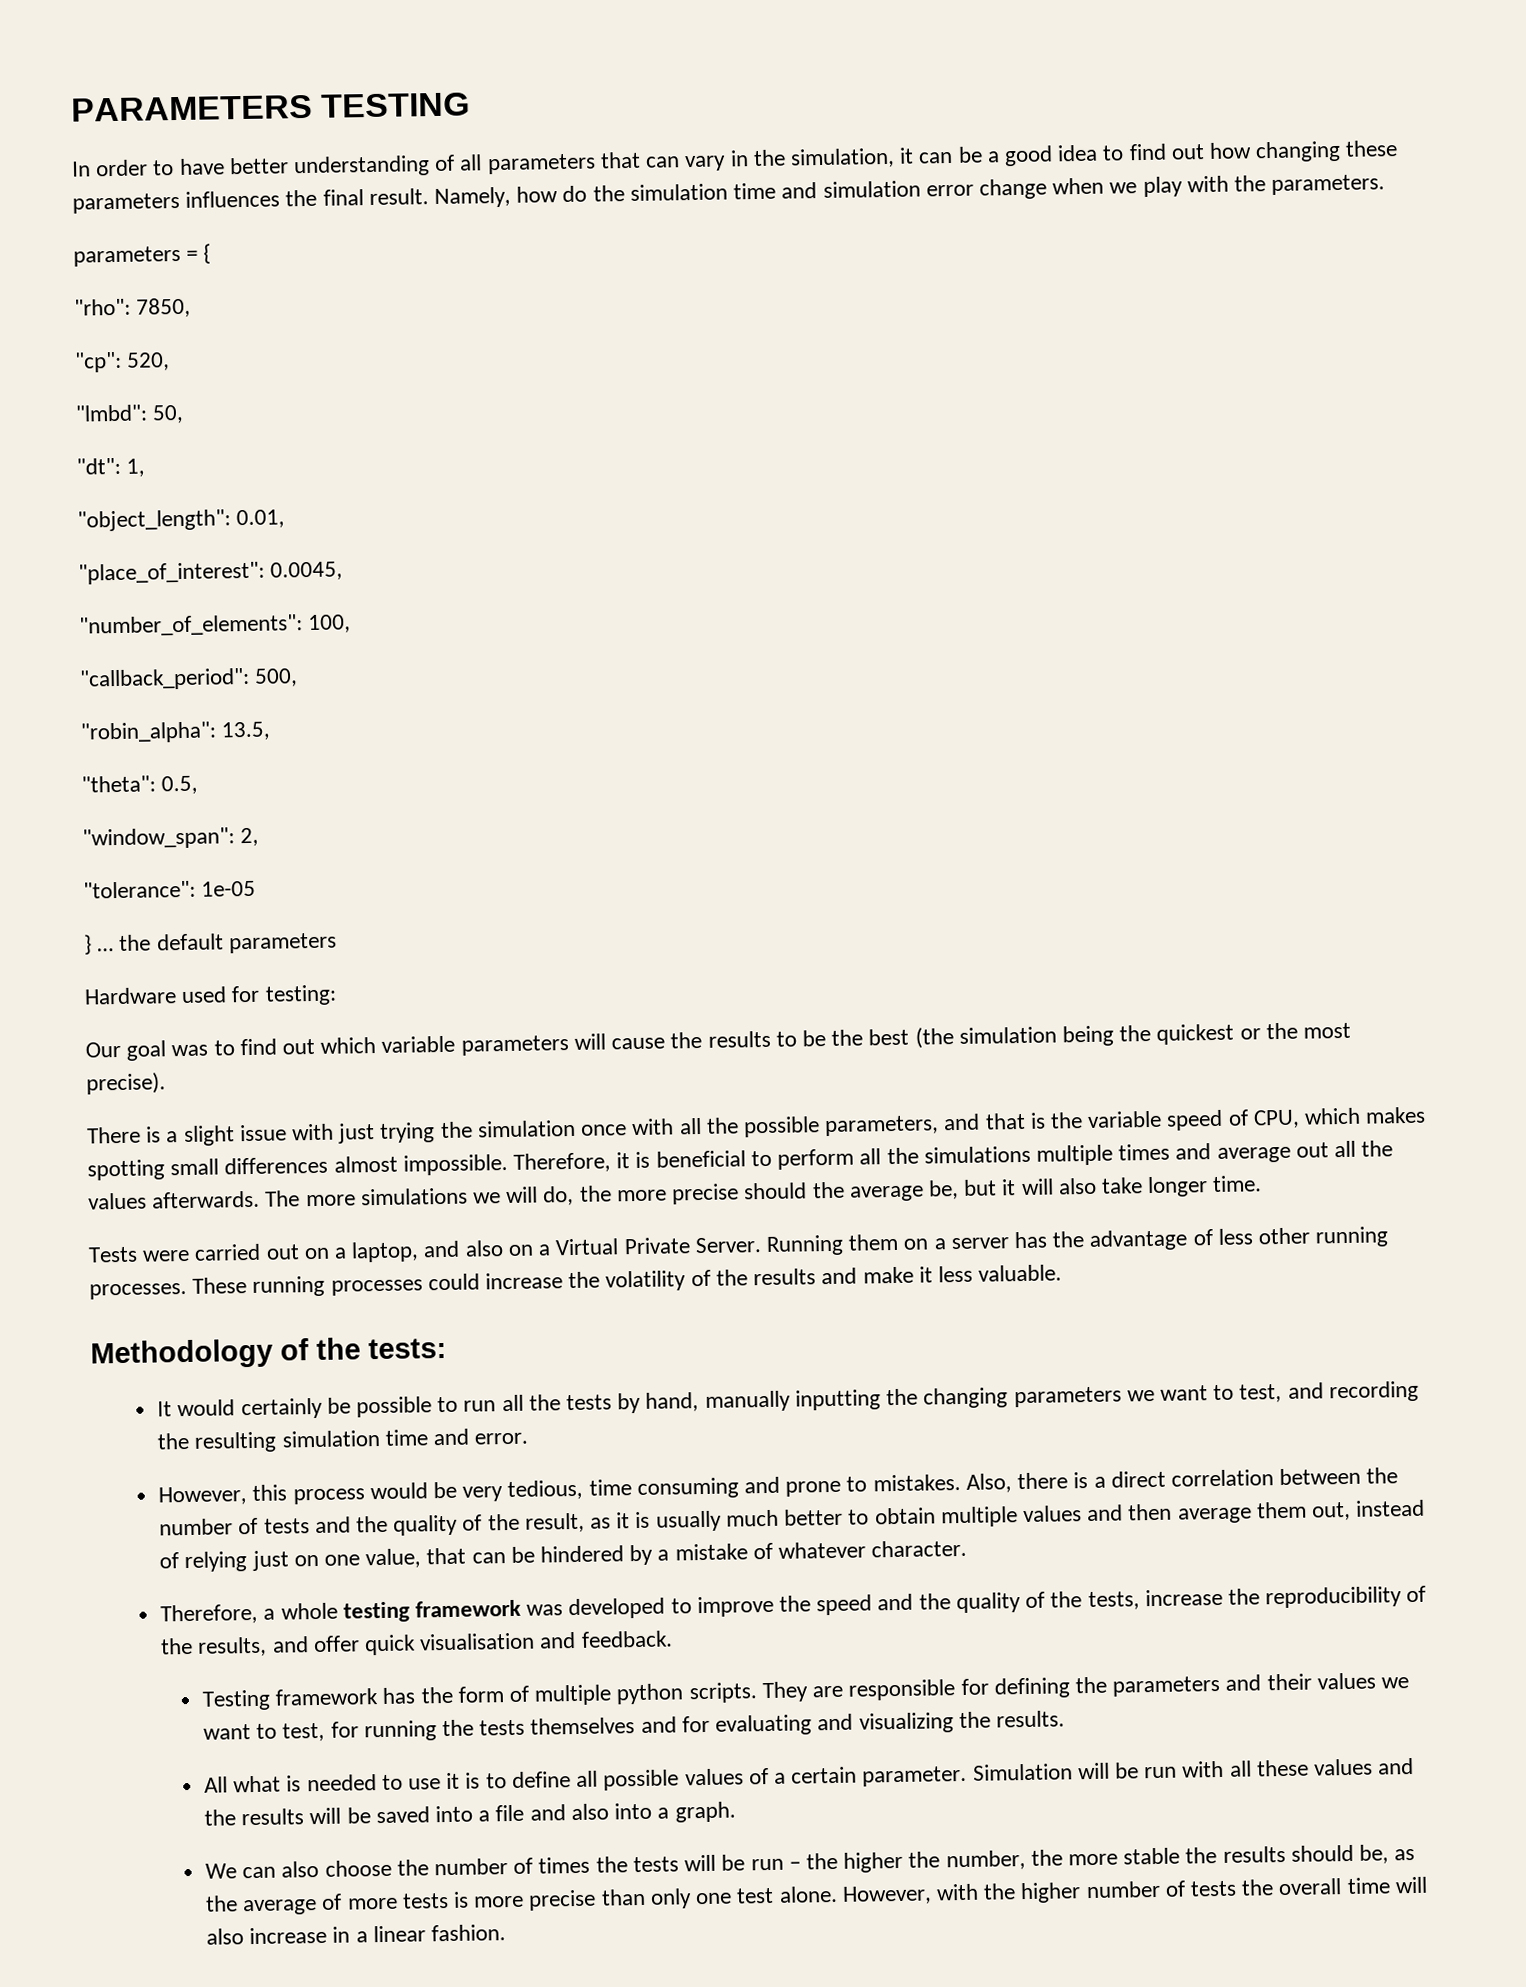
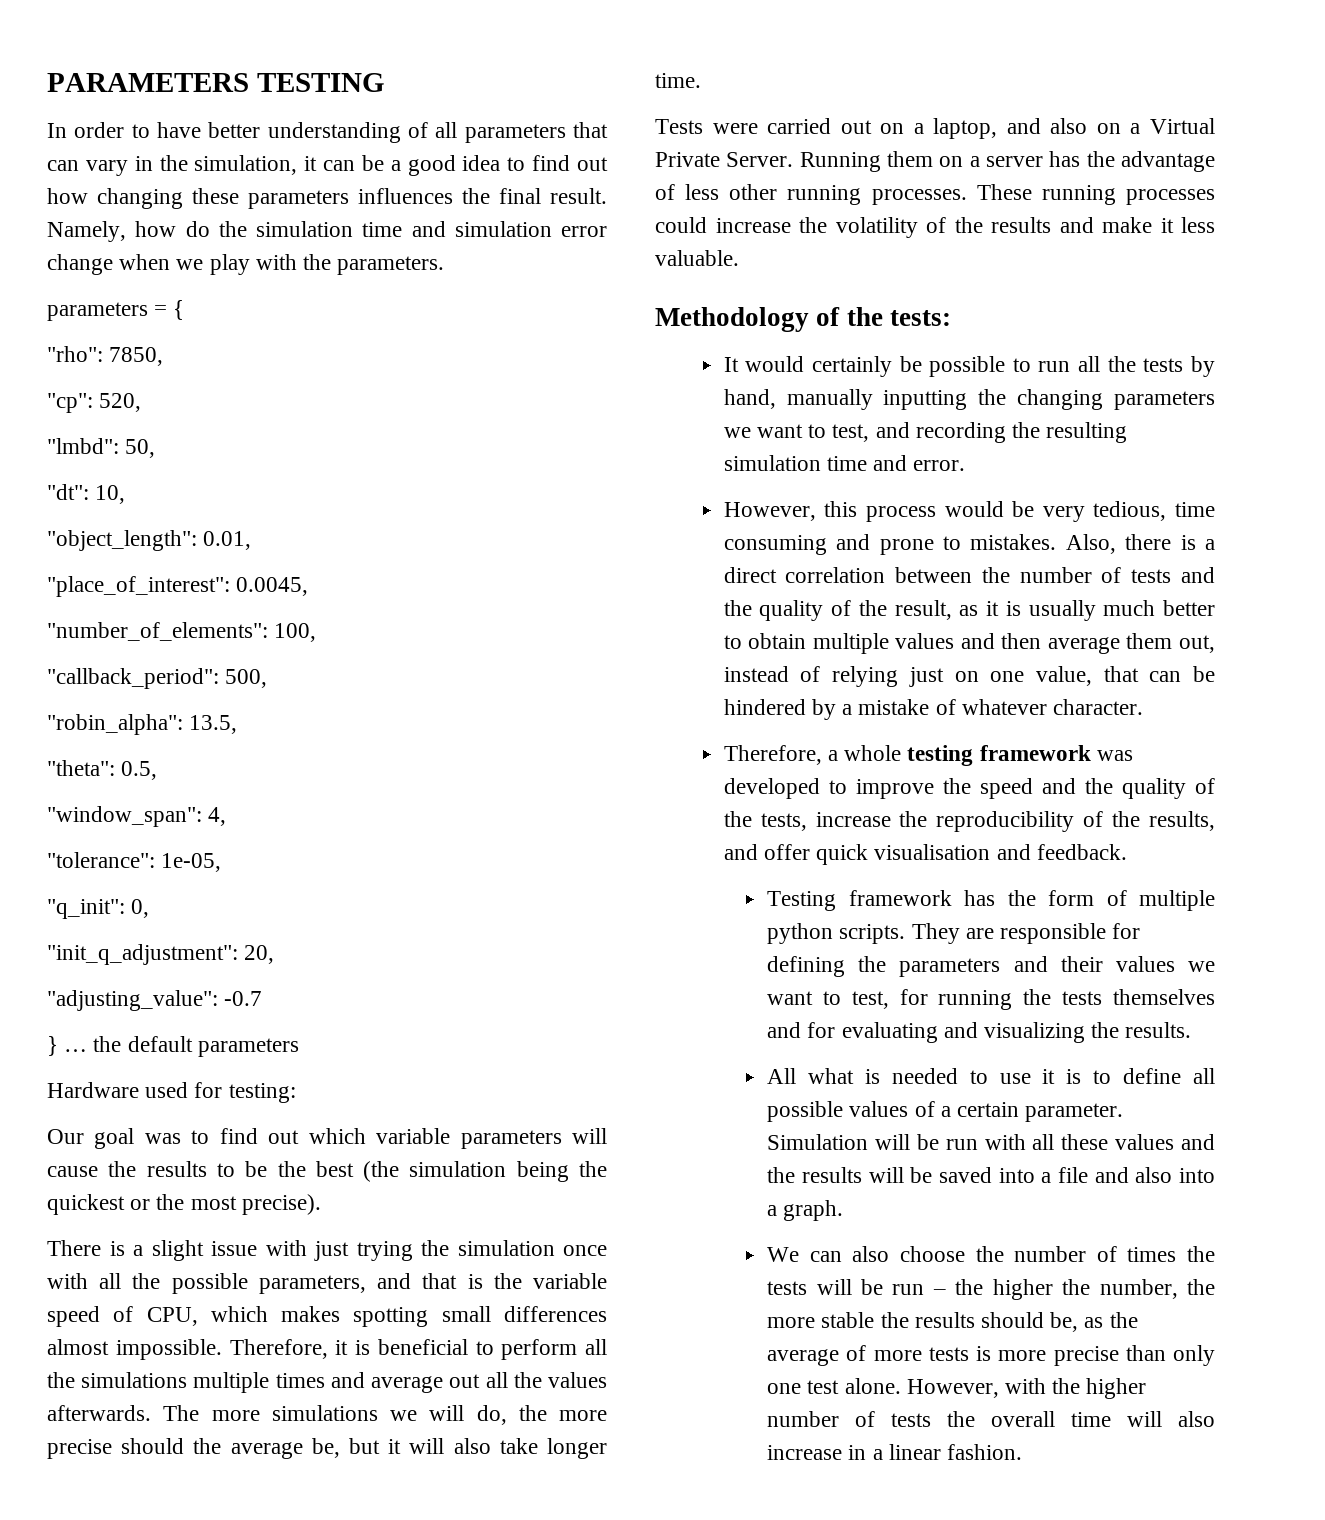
- "dt": 1,
+ "dt": 10,
- "window_span": 2,
+ "window_span": 4,
- "tolerance": 1e-05
+ "tolerance": 1e-05,
+ "q_init": 0,
+ "init_q_adjustment": 20,
+ "adjusting_value": -0.7

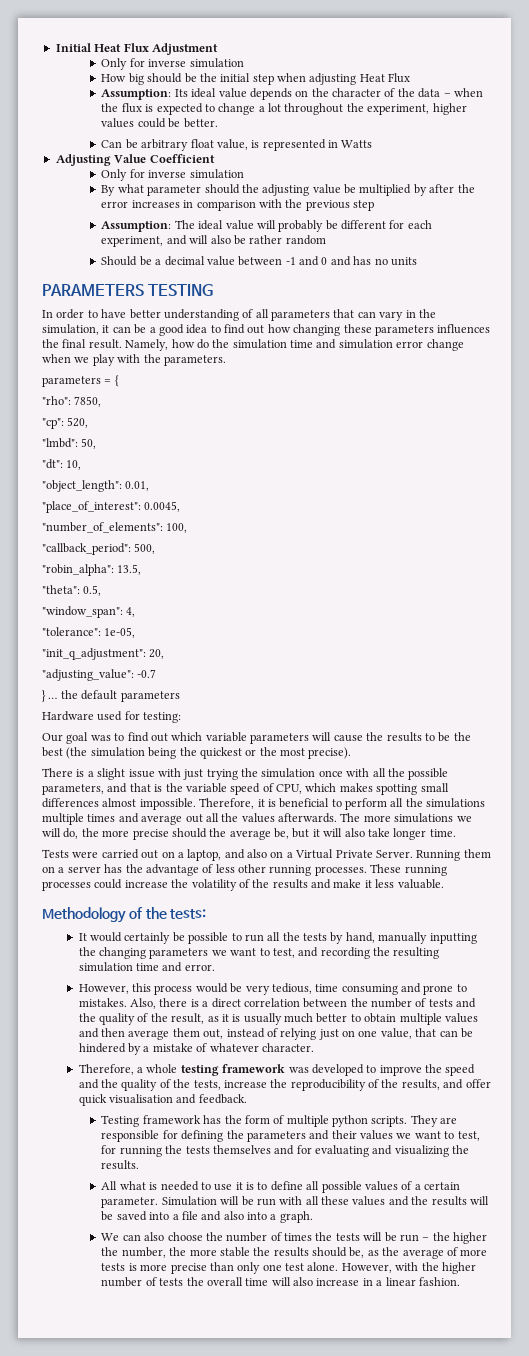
+ Initial Heat Flux Adjustment
+ Only for inverse simulation
+ How big should be the initial step when adjusting Heat Flux
+ Assumption: Its ideal value depends on the character of the data – when the flux is expected to change a lot throughout the experiment, higher values could be better.
+ Can be arbitrary float value, is represented in Watts
+ Adjusting Value Coefficient
+ Only for inverse simulation
+ By what parameter should the adjusting value be multiplied by after the error increases in comparison with the previous step
+ Assumption: The ideal value will probably be different for each experiment, and will also be rather random
+ Should be a decimal value between -1 and 0 and has no units
- "q_init": 0,

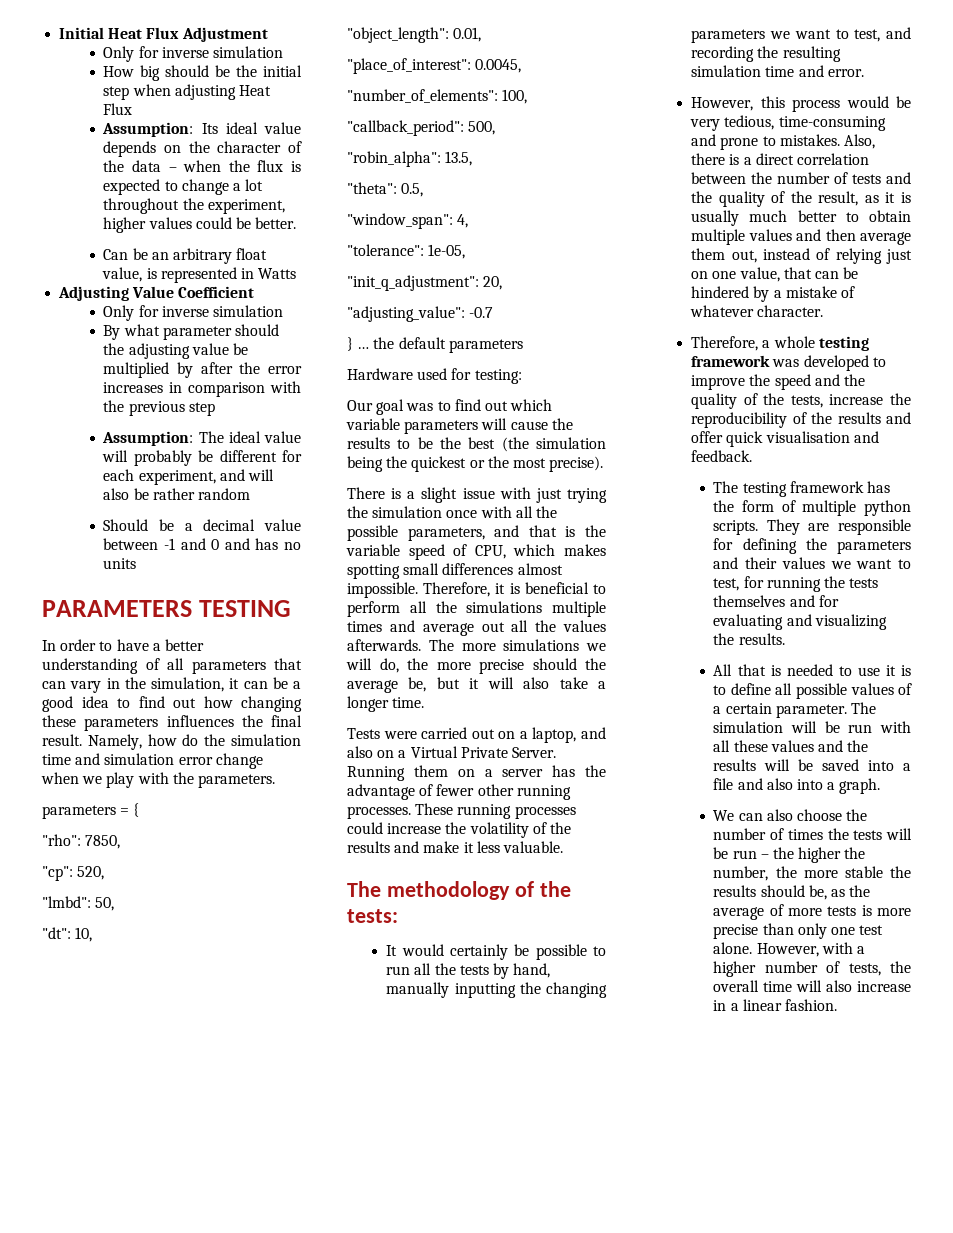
- Can be arbitrary float value, is represented in Watts
+ Can be an arbitrary float value, is represented in Watts
- In order to have better understanding of all parameters that can vary in the simulation, it can be a good idea to find out how changing these parameters influences the final result.
+ In order to have a better understanding of all parameters that can vary in the simulation, it can be a good idea to find out how changing these parameters influences the final result.
- The more simulations we will do, the more precise should the average be, but it will also take longer time.
+ The more simulations we will do, the more precise should the average be, but it will also take a longer time.
- Running them on a server has the advantage of less other running processes.
+ Running them on a server has the advantage of fewer other running processes.
- Methodology of the tests:
+ The methodology of the tests:
- However, this process would be very tedious, time consuming and prone to mistakes.
+ However, this process would be very tedious, time-consuming and prone to mistakes.
- Therefore, a whole testing framework was developed to improve the speed and the quality of the tests, increase the reproducibility of the results, and offer quick visualisation and feedback.
+ Therefore, a whole testing framework was developed to improve the speed and the quality of the tests, increase the reproducibility of the results and offer quick visualisation and feedback.
- Testing framework has the form of multiple python scripts.
+ The testing framework has the form of multiple python scripts.
- All what is needed to use it is to define all possible values of a certain parameter.
+ All that is needed to use it is to define all possible values of a certain parameter.
- Simulation will be run with all these values and the results will be saved into a file and also into a graph.
+ The simulation will be run with all these values and the results will be saved into a file and also into a graph.
- However, with the higher number of tests the overall time will also increase in a linear fashion.
+ However, with a higher number of tests, the overall time will also increase in a linear fashion.

